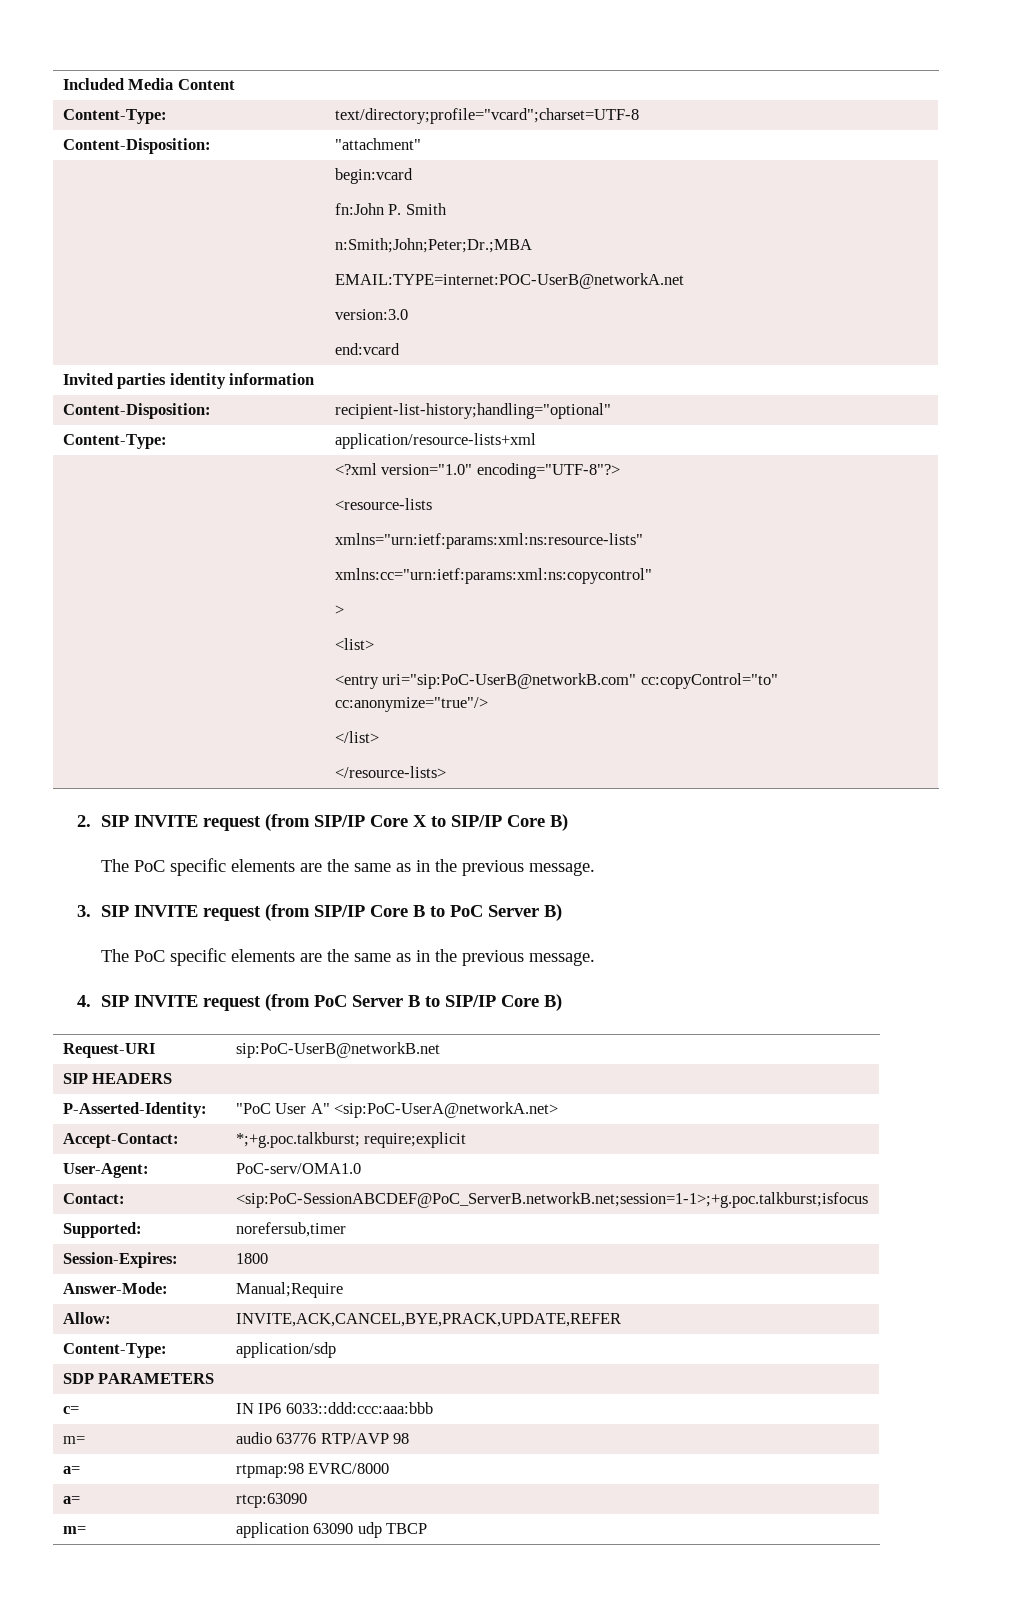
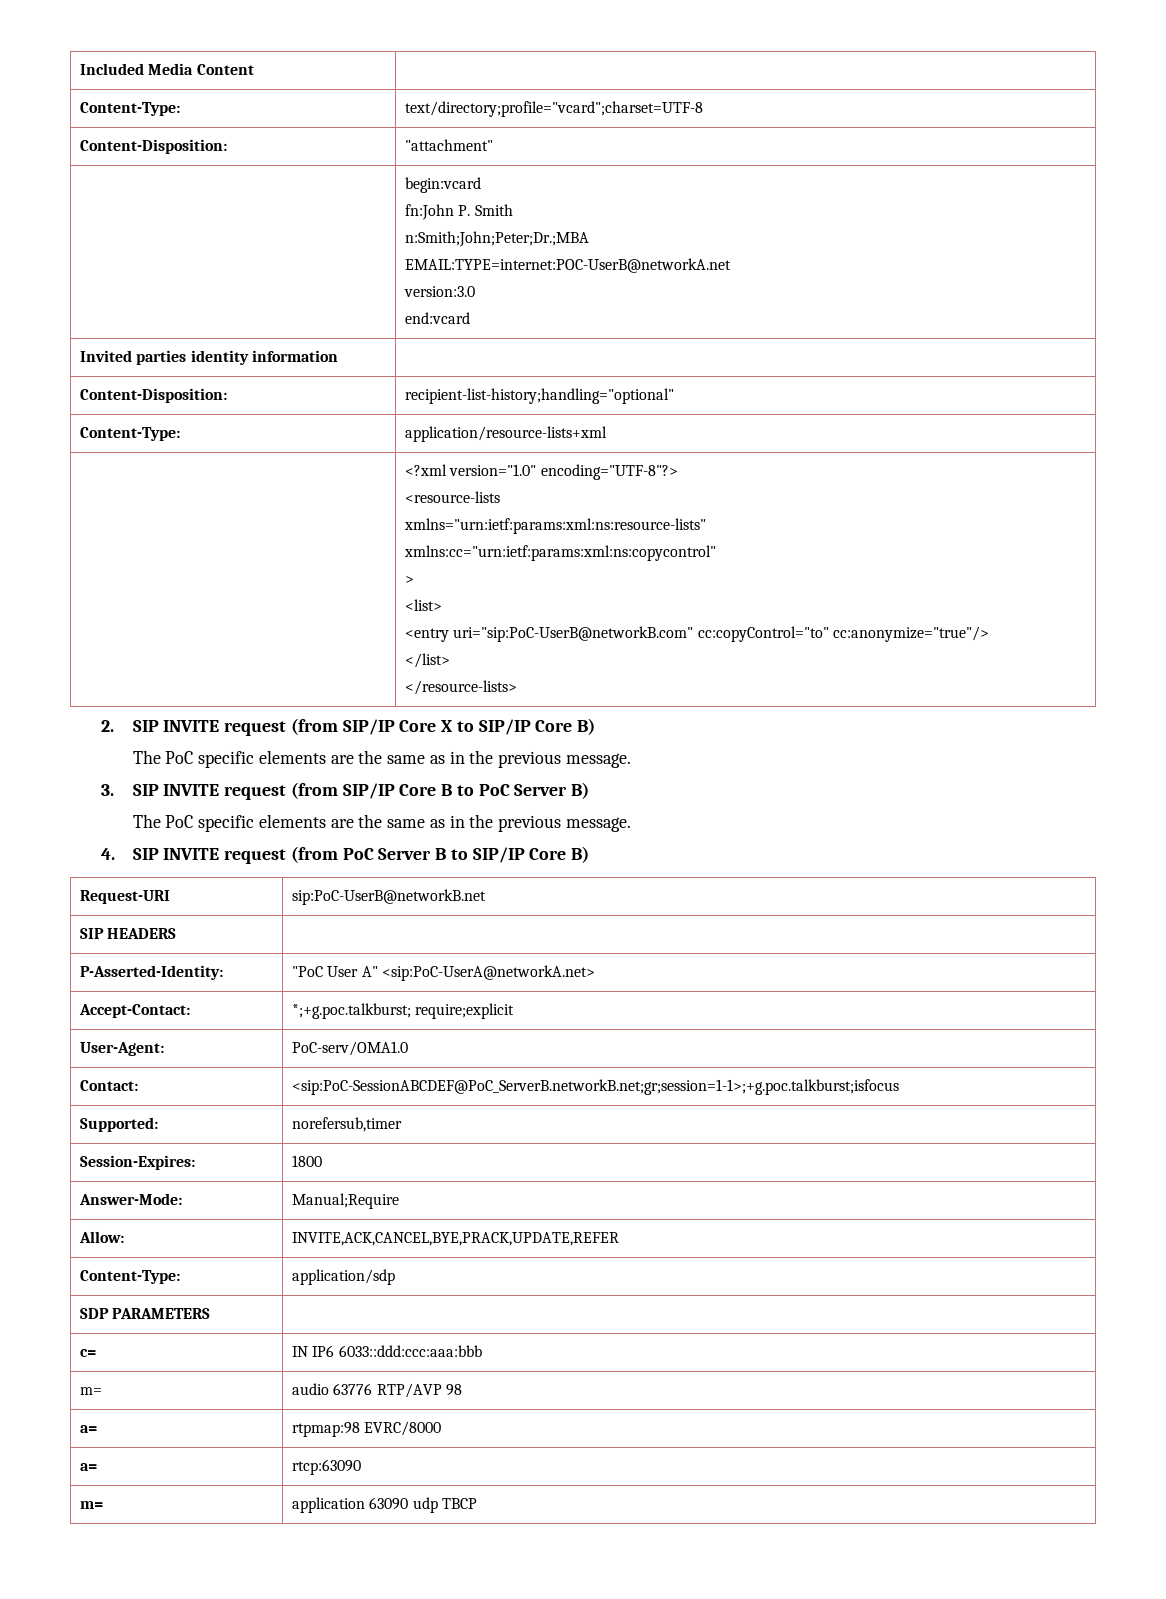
- Contact: | <sip:PoC-SessionABCDEF@PoC_ServerB.networkB.net;session=1-1>;+g.poc.talkburst;isfocus
+ Contact: | <sip:PoC-SessionABCDEF@PoC_ServerB.networkB.net;gr;session=1-1>;+g.poc.talkburst;isfocus

